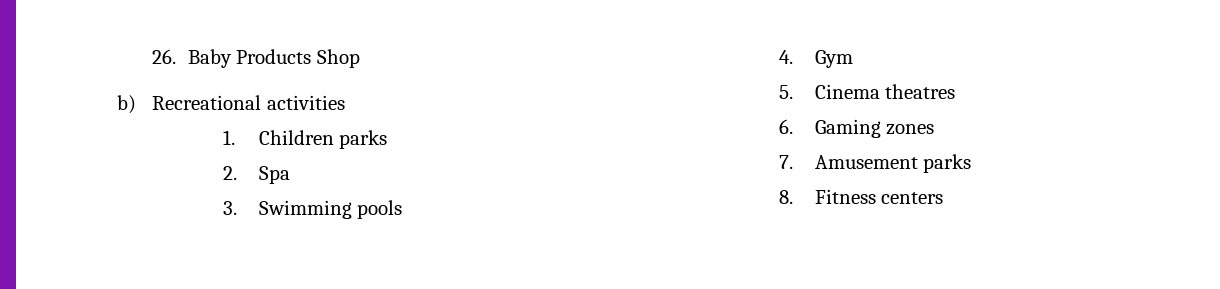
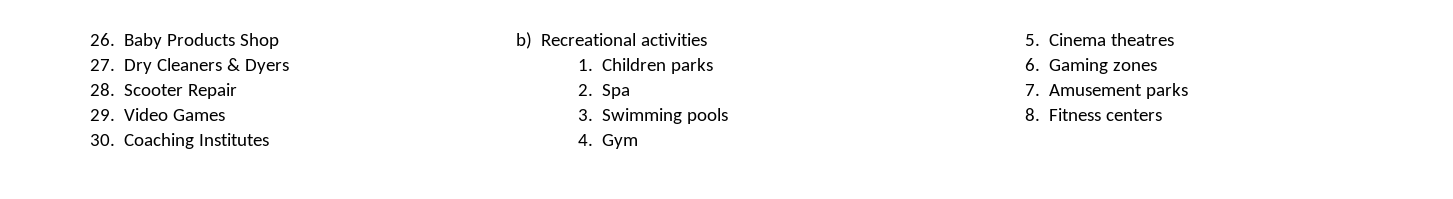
+ 27. Dry Cleaners & Dyers
+ 28. Scooter Repair
+ 29. Video Games
+ 30. Coaching Institutes

